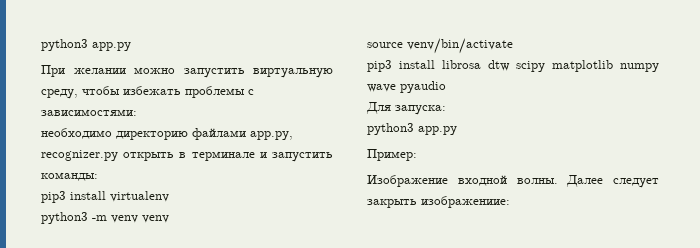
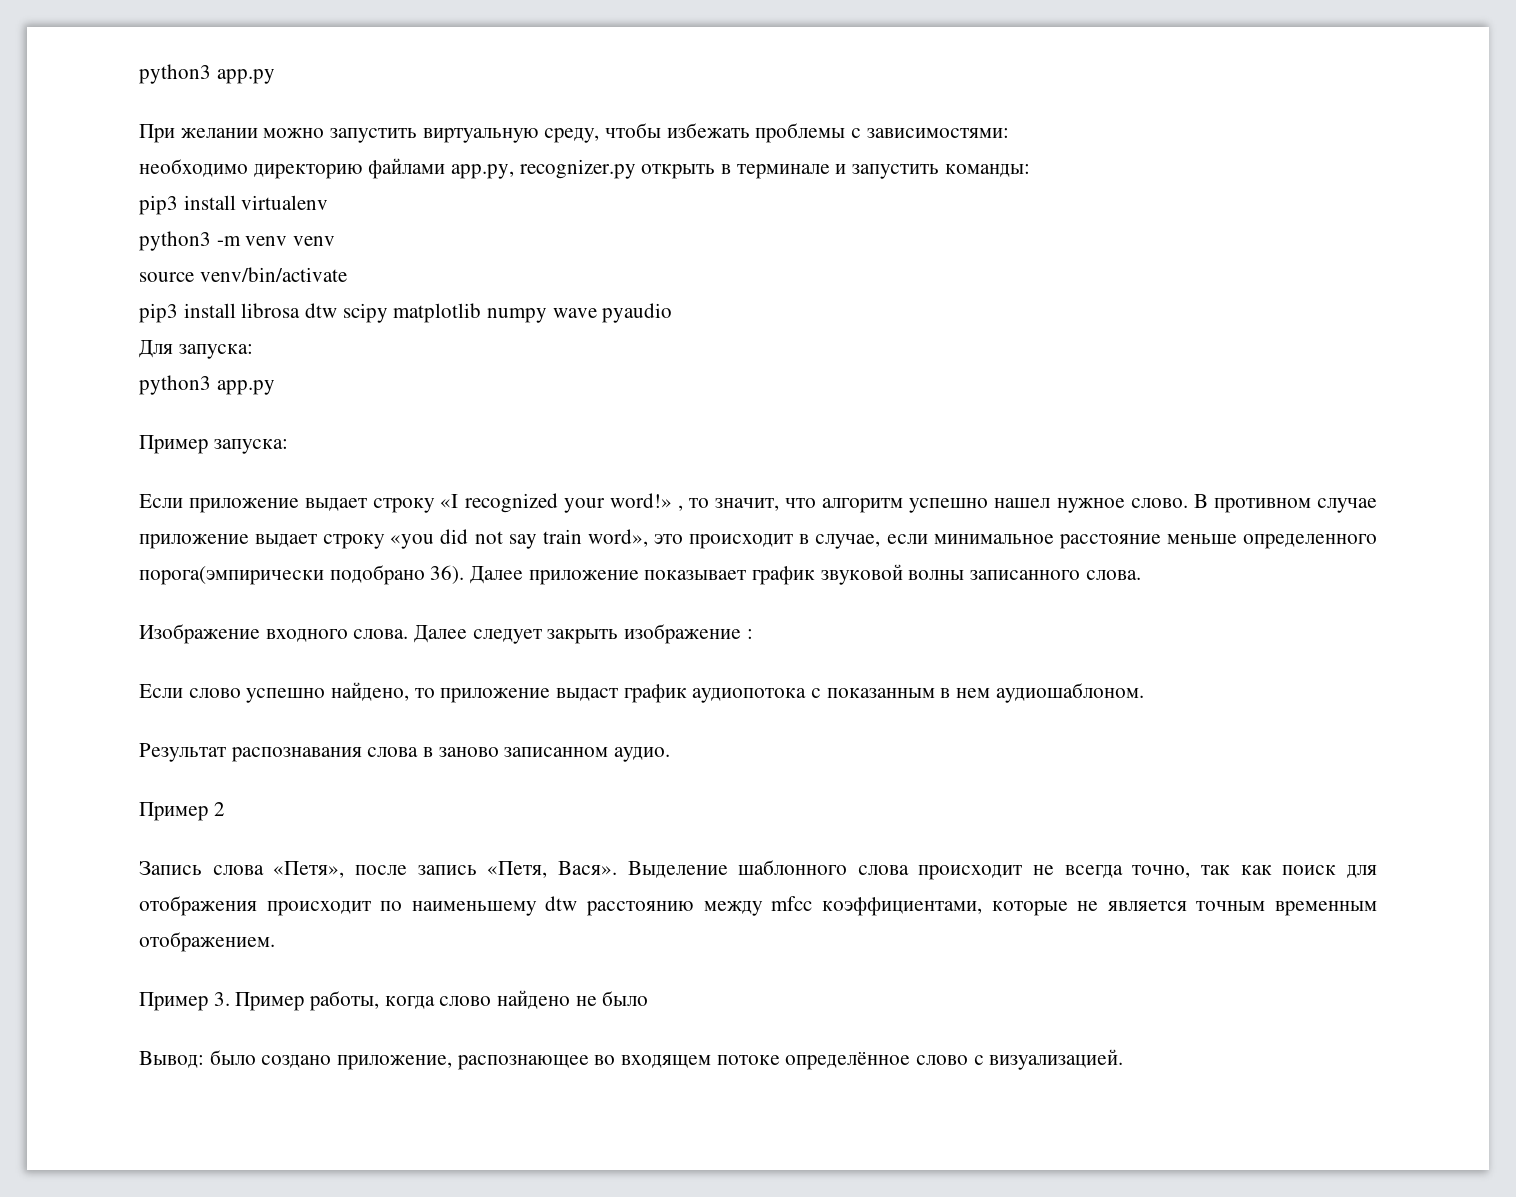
- Пример:
+ Пример запуска:
+ Если приложение выдает строку «I recognized your word!» , то значит, что алгоритм успешно нашел нужное слово. В противном случае приложение выдает строку «you did not say train word», это происходит в случае, если минимальное расстояние меньше определенного порога(эмпирически подобрано 36). Далее приложение показывает график звуковой волны записанного слова.
- Изображение входной волны.
+ Изображение входного слова.
- Далее следует закрыть изображениие:
+ Далее следует закрыть изображение :
+ Если слово успешно найдено, то приложение выдаст график аудиопотока с показанным в нем аудиошаблоном.
+ Результат распознавания слова в заново записанном аудио.
+ Пример 2
+ Запись слова «Петя», после запись «Петя, Вася». Выделение шаблонного слова происходит не всегда точно, так как поиск для отображения происходит по наименьшему dtw расстоянию между mfcc коэффициентами, которые не является точным временным отображением.
+ Пример 3. Пример работы, когда слово найдено не было
+ Вывод: было создано приложение, распознающее во входящем потоке определённое слово с визуализацией.

